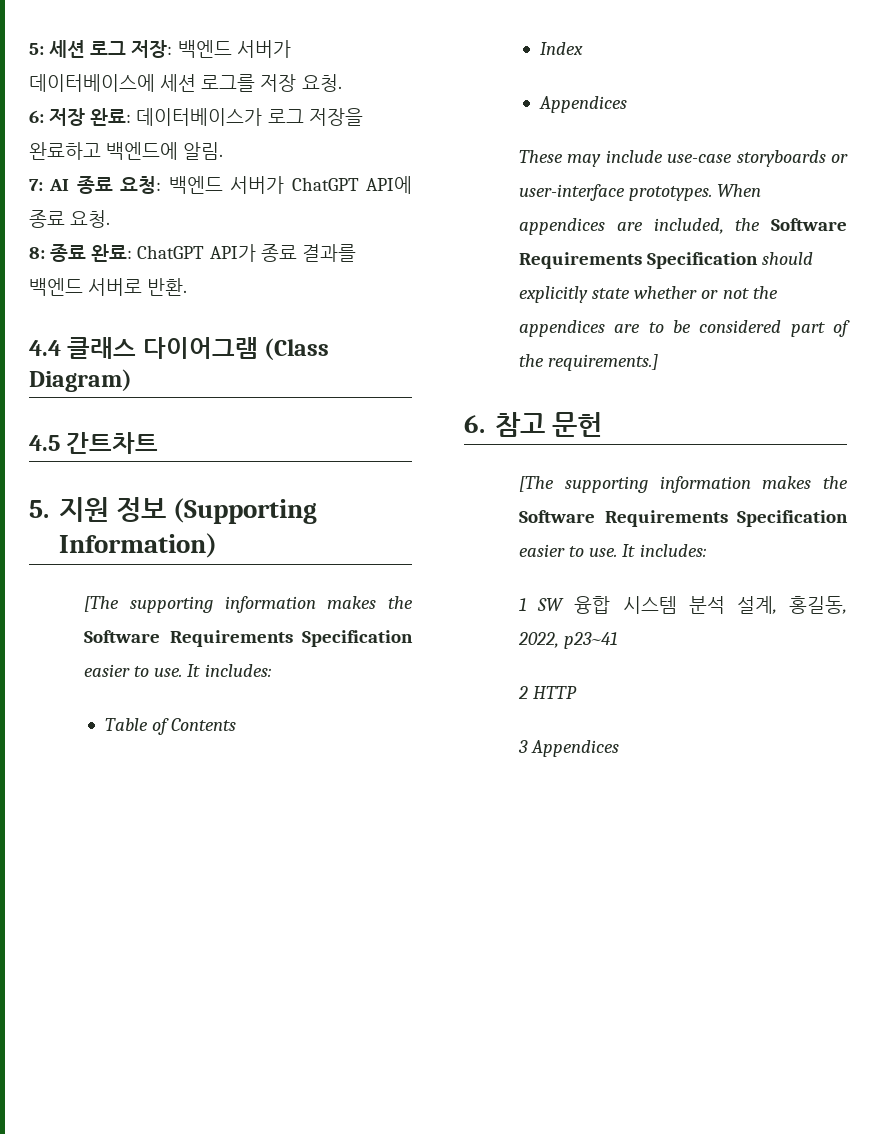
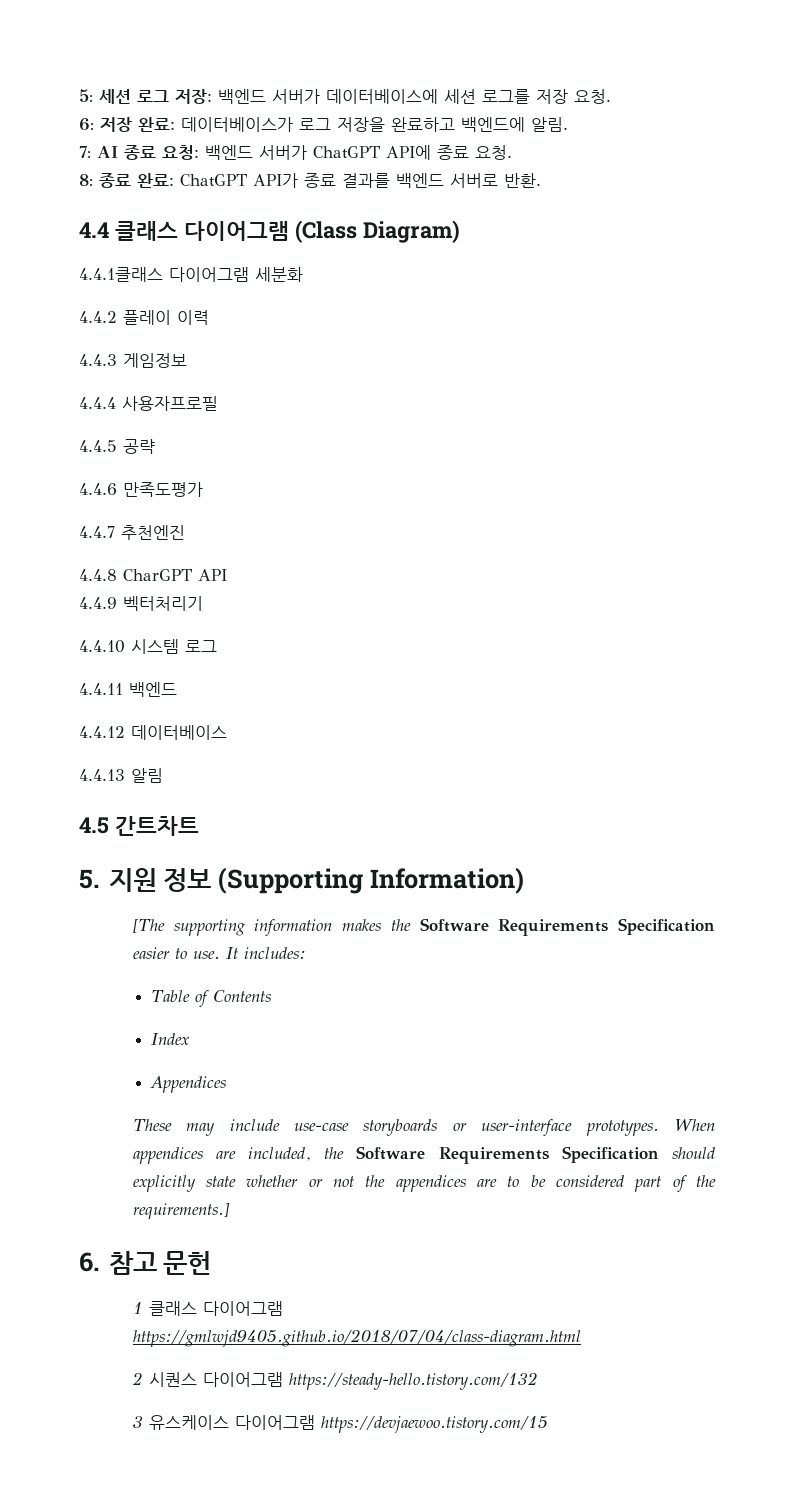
+ 4.4.1클래스 다이어그램 세분화
+ 4.4.2 플레이 이력
+ 4.4.3 게임정보
+ 4.4.4 사용자프로필
+ 4.4.5 공략
+ 4.4.6 만족도평가
+ 4.4.7 추천엔진
+ 4.4.8 CharGPT API
+ 4.4.9 벡터처리기
+ 4.4.10 시스템 로그
+ 4.4.11 백엔드
+ 4.4.12 데이터베이스
+ 4.4.13 알림
  6. 참고 문헌
- [The supporting information makes the Software Requirements Specification easier to use. It includes:
- 1 SW 융합 시스템 분석 설계, 홍길동, 2022, p23~41
- 2 HTTP
- 3 Appendices
+ 1 클래스 다이어그램 https://gmlwjd9405.github.io/2018/07/04/class-diagram.html
+ 2 시퀀스 다이어그램 https://steady-hello.tistory.com/132
+ 3 유스케이스 다이어그램 https://devjaewoo.tistory.com/15

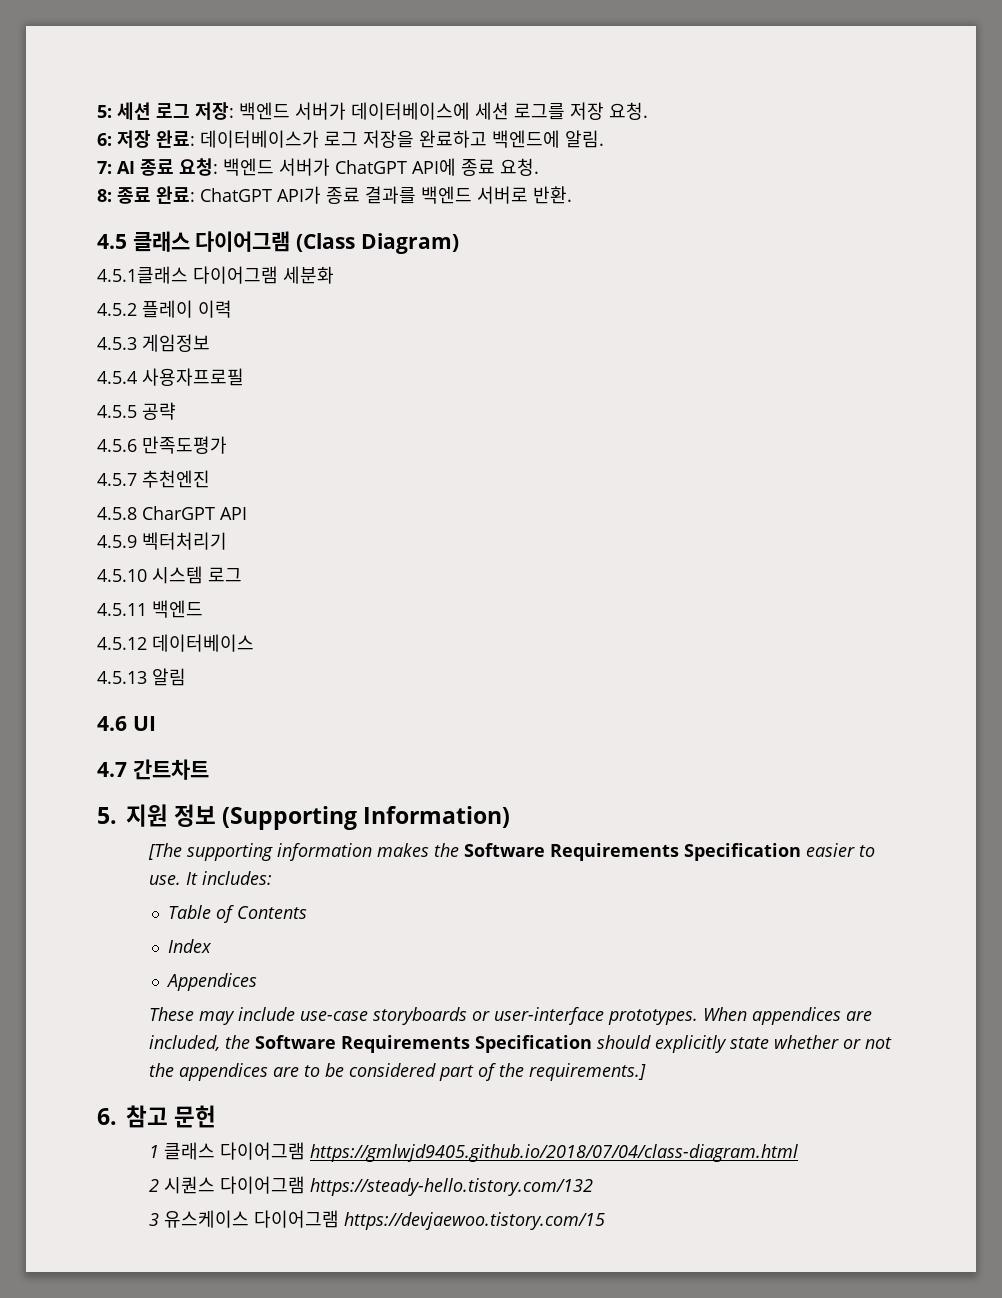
- 4.4 클래스 다이어그램 (Class Diagram)
+ 4.5 클래스 다이어그램 (Class Diagram)
- 4.4.1클래스 다이어그램 세분화
+ 4.5.1클래스 다이어그램 세분화
- 4.4.2 플레이 이력
+ 4.5.2 플레이 이력
- 4.4.3 게임정보
+ 4.5.3 게임정보
- 4.4.4 사용자프로필
+ 4.5.4 사용자프로필
- 4.4.5 공략
+ 4.5.5 공략
- 4.4.6 만족도평가
+ 4.5.6 만족도평가
- 4.4.7 추천엔진
+ 4.5.7 추천엔진
- 4.4.8 CharGPT API
+ 4.5.8 CharGPT API
- 4.4.9 벡터처리기
+ 4.5.9 벡터처리기
- 4.4.10 시스템 로그
+ 4.5.10 시스템 로그
- 4.4.11 백엔드
+ 4.5.11 백엔드
- 4.4.12 데이터베이스
+ 4.5.12 데이터베이스
- 4.4.13 알림
+ 4.5.13 알림
- 4.5 간트차트
+ 4.6 UI
+ 4.7 간트차트

